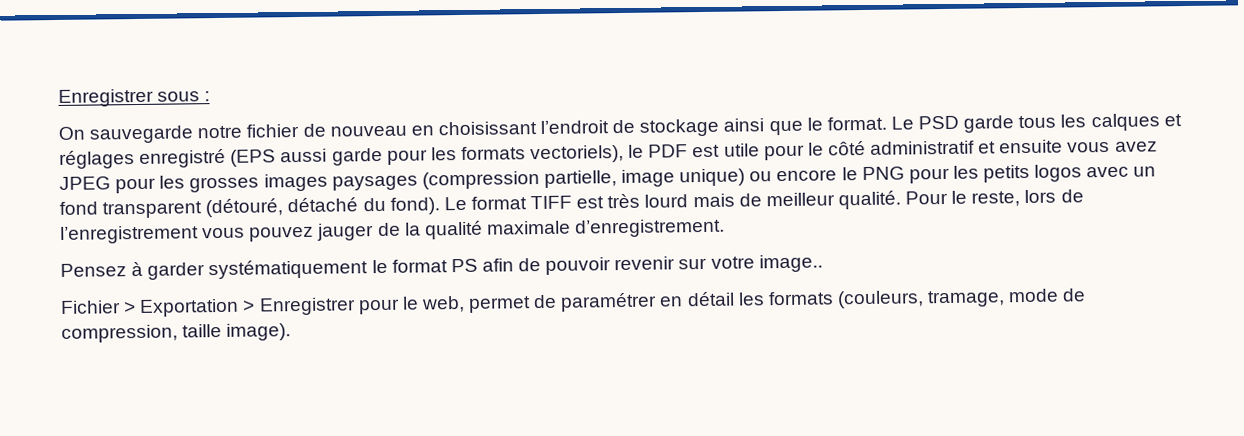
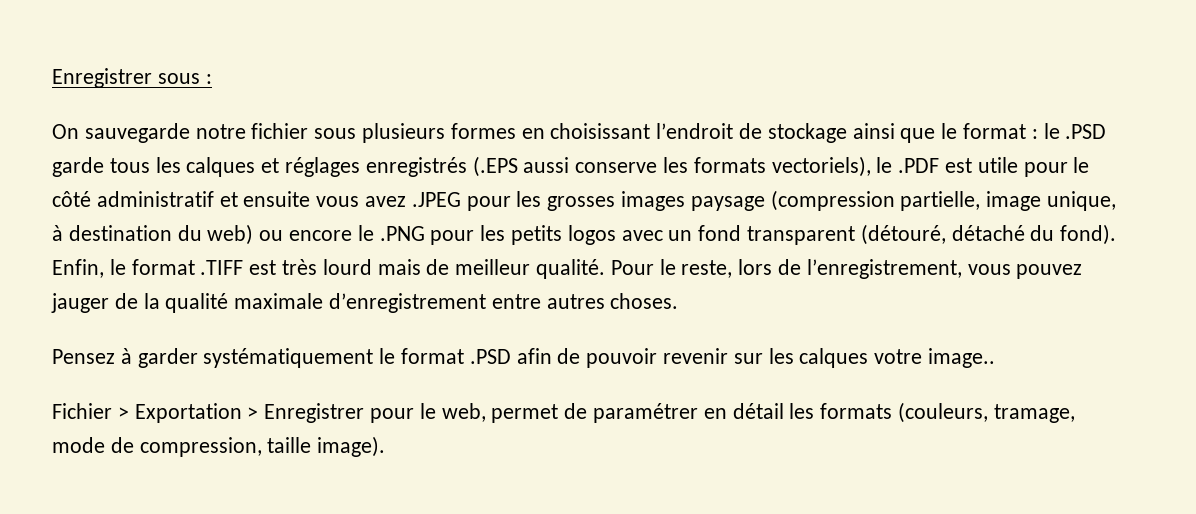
- On sauvegarde notre fichier de nouveau en choisissant l’endroit de stockage ainsi que le format. Le PSD garde tous les calques et réglages enregistré (EPS aussi garde pour les formats vectoriels), le PDF est utile pour le côté administratif et ensuite vous avez JPEG pour les grosses images paysages (compression partielle, image unique) ou encore le PNG pour les petits logos avec un fond transparent (détouré, détaché du fond).
+ On sauvegarde notre fichier sous plusieurs formes en choisissant l’endroit de stockage ainsi que le format : le .PSD garde tous les calques et réglages enregistrés (.EPS aussi conserve les formats vectoriels), le .PDF est utile pour le côté administratif et ensuite vous avez .JPEG pour les grosses images paysage (compression partielle, image unique, à destination du web) ou encore le .PNG pour les petits logos avec un fond transparent (détouré, détaché du fond).
- Le format TIFF est très lourd mais de meilleur qualité.
+ Enfin, le format .TIFF est très lourd mais de meilleur qualité.
- Pour le reste, lors de l’enregistrement vous pouvez jauger de la qualité maximale d’enregistrement.
+ Pour le reste, lors de l’enregistrement, vous pouvez jauger de la qualité maximale d’enregistrement entre autres choses.
- Pensez à garder systématiquement le format PS afin de pouvoir revenir sur votre image..
+ Pensez à garder systématiquement le format .PSD afin de pouvoir revenir sur les calques votre image..

